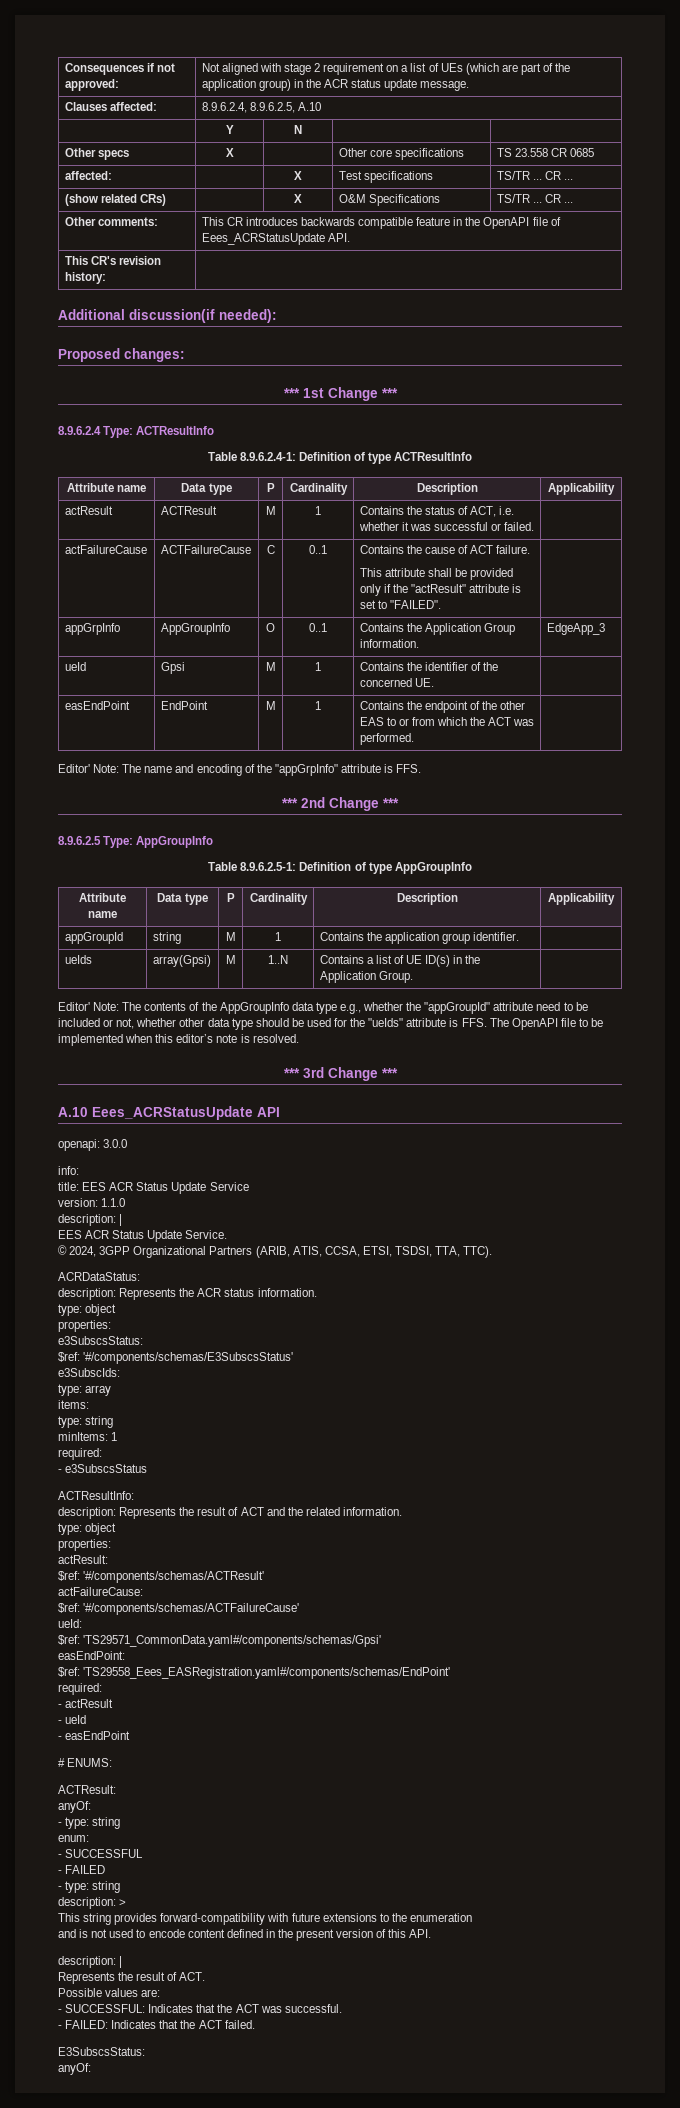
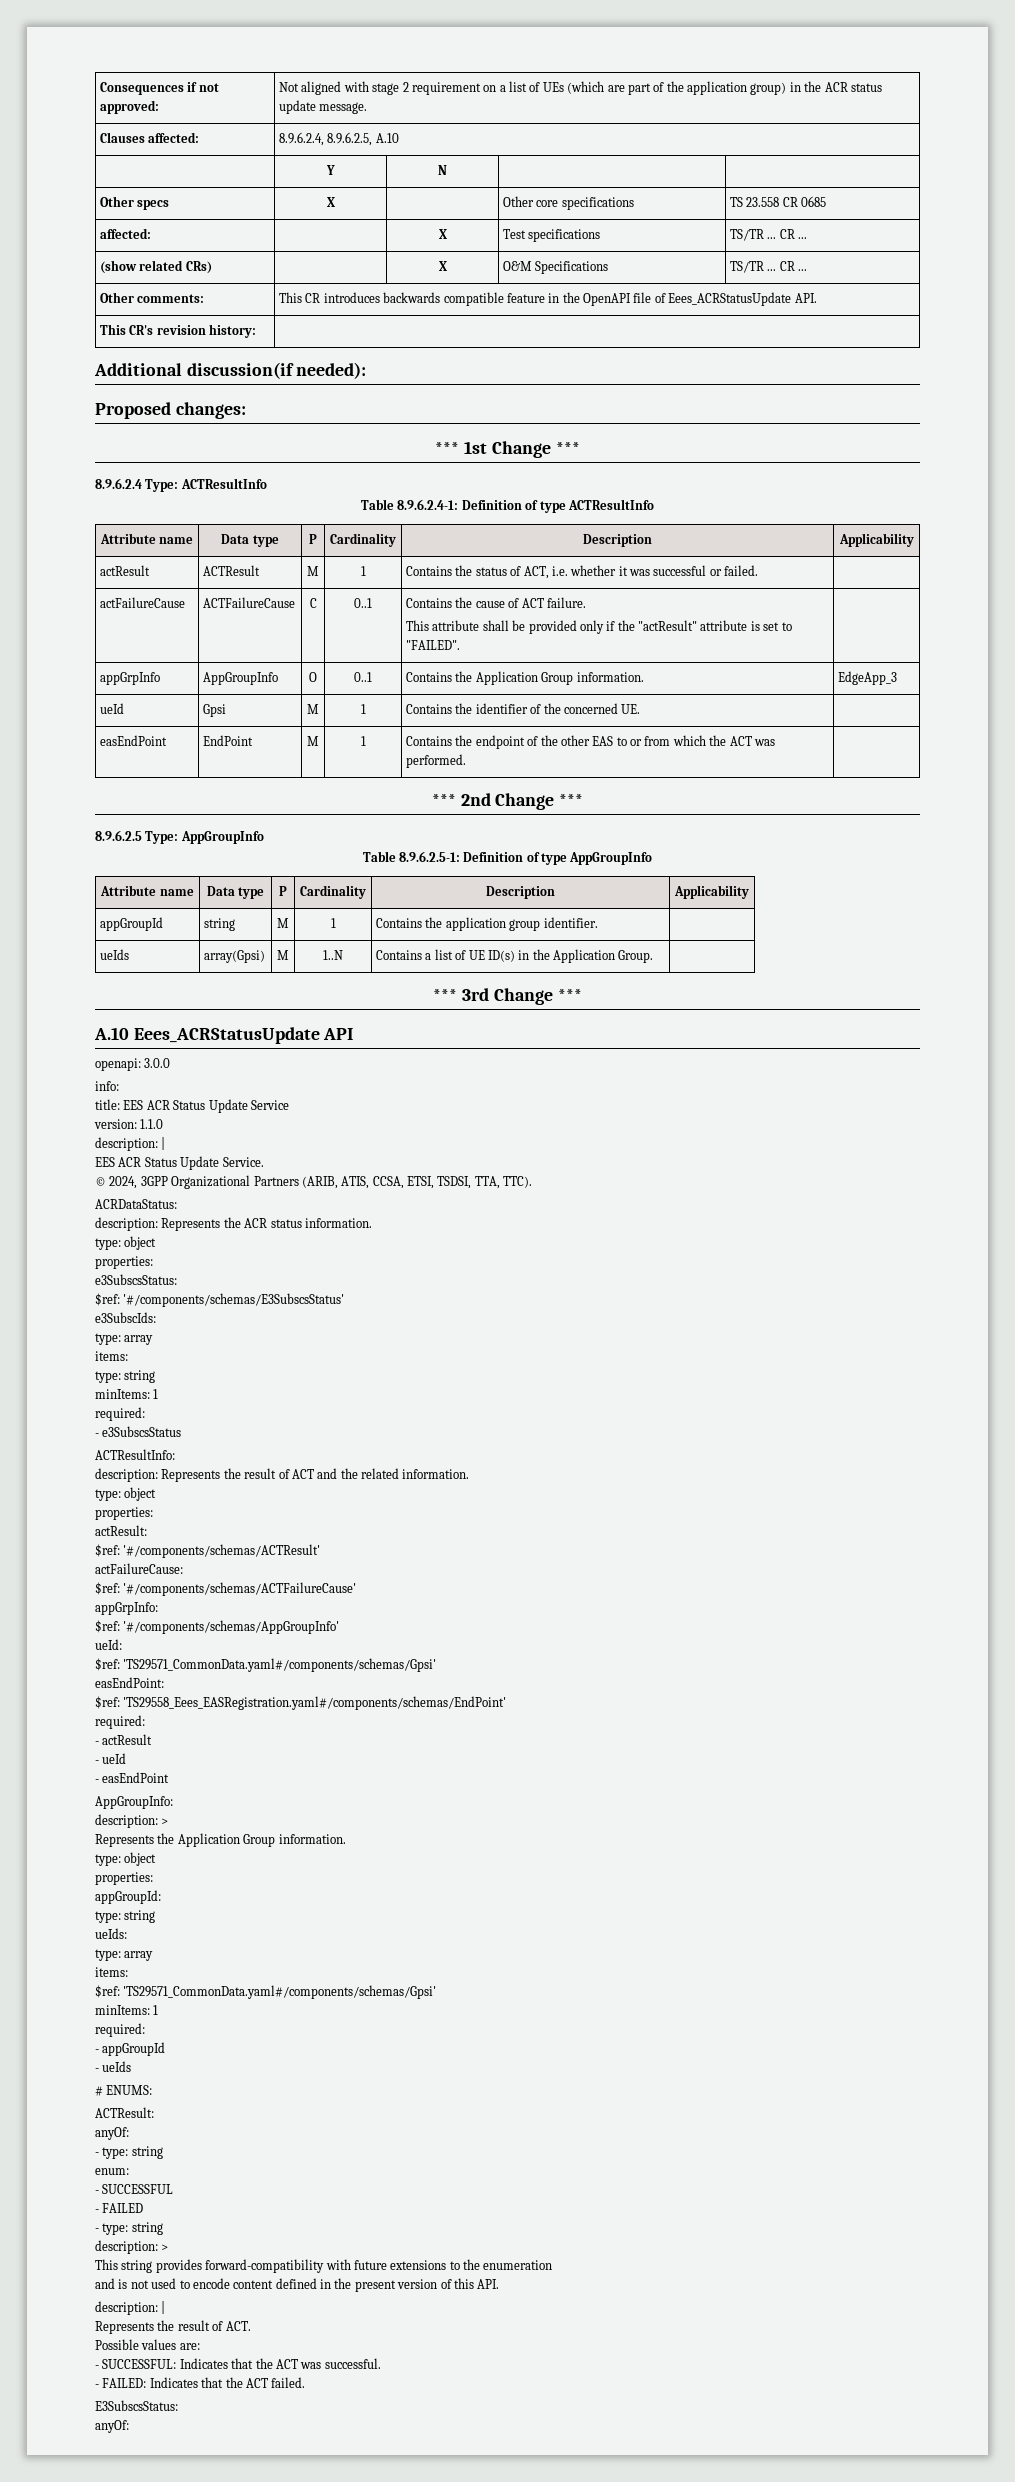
- Editor' Note: The name and encoding of the "appGrpInfo" attribute is FFS.
- Editor' Note: The contents of the AppGroupInfo data type e.g., whether the "appGroupId" attribute need to be included or not, whether other data type should be used for the "ueIds" attribute is FFS. The OpenAPI file to be implemented when this editor’s note is resolved.
+ appGrpInfo:
+ $ref: '#/components/schemas/AppGroupInfo'
+ AppGroupInfo:
+ description: >
+ Represents the Application Group information.
+ type: object
+ properties:
+ appGroupId:
+ type: string
+ ueIds:
+ type: array
+ items:
+ $ref: 'TS29571_CommonData.yaml#/components/schemas/Gpsi'
+ minItems: 1
+ required:
+ - appGroupId
+ - ueIds

